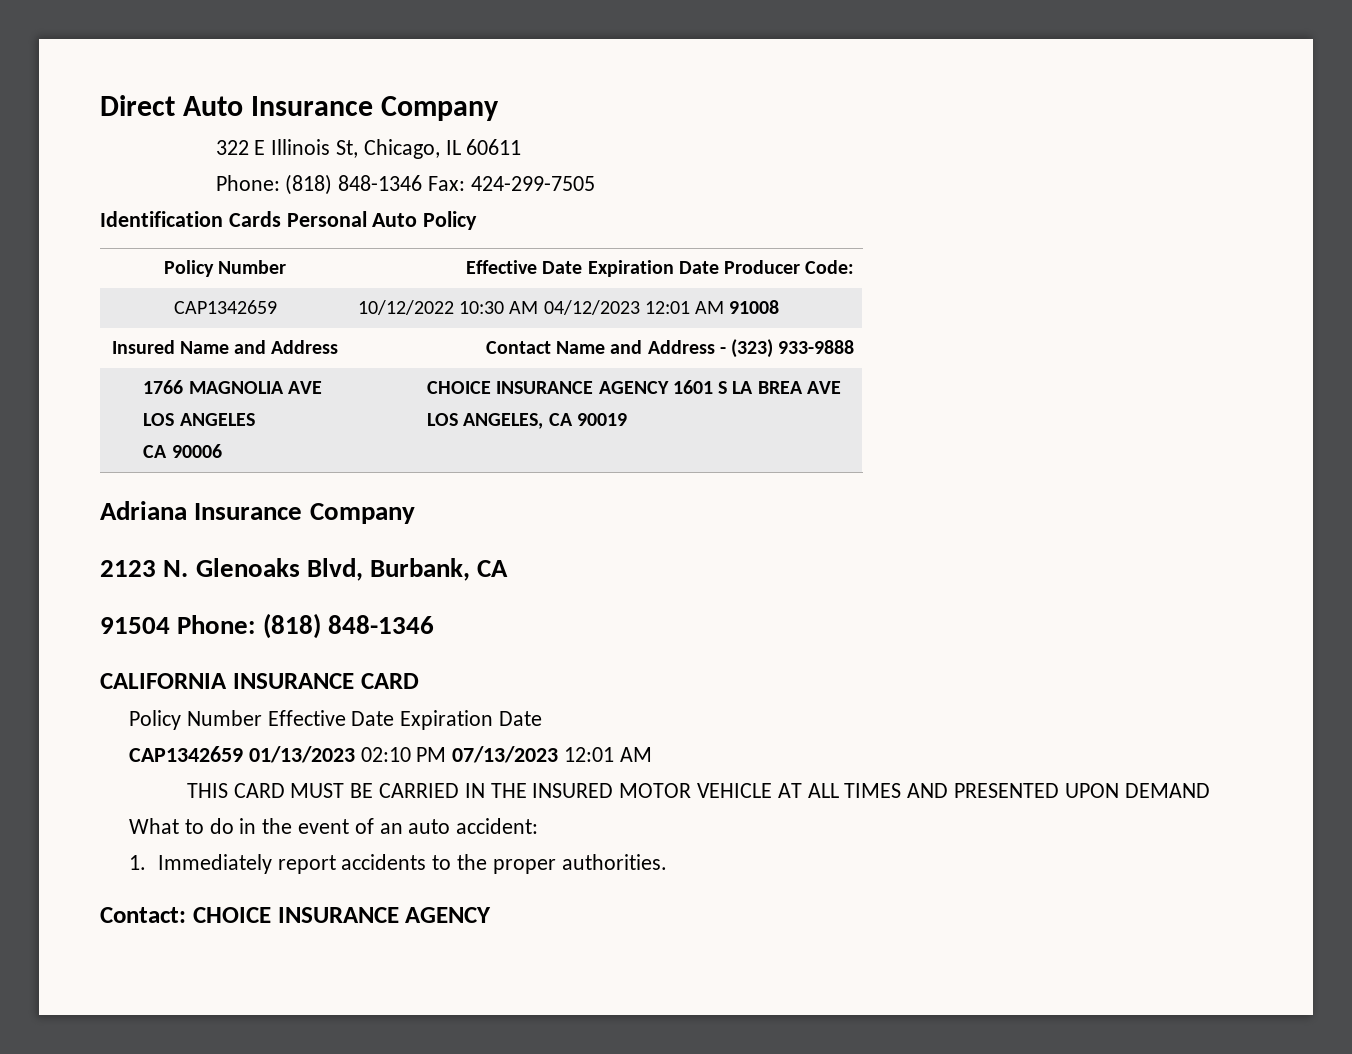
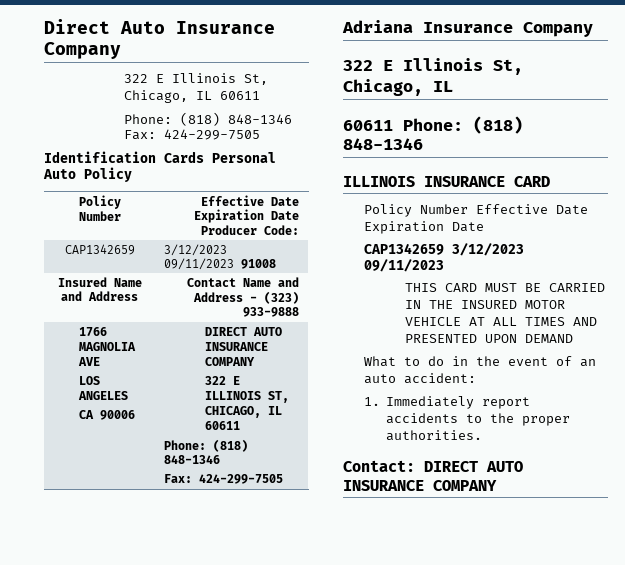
- CAP1342659 | 10/12/2022 10:30 AM 04/12/2023 12:01 AM 91008
+ CAP1342659 | 3/12/2023 09/11/2023 91008
  1766 MAGNOLIA AVE
  LOS ANGELES
- CA 90006 | CHOICE INSURANCE AGENCY 1601 S LA BREA AVE
- LOS ANGELES, CA 90019
+ CA 90006 | DIRECT AUTO INSURANCE COMPANY
+ 322 E ILLINOIS ST, CHICAGO, IL 60611
+ Phone: (818) 848-1346
+ Fax: 424-299-7505
  Adriana Insurance Company
- 2123 N. Glenoaks Blvd, Burbank, CA
- 91504 Phone: (818) 848-1346
- CALIFORNIA INSURANCE CARD
+ 322 E Illinois St, Chicago, IL
+ 60611 Phone: (818) 848-1346
+ ILLINOIS INSURANCE CARD
- CAP1342659 01/13/2023 02:10 PM 07/13/2023 12:01 AM
+ CAP1342659 3/12/2023 09/11/2023
- Contact: CHOICE INSURANCE AGENCY
+ Contact: DIRECT AUTO INSURANCE COMPANY

